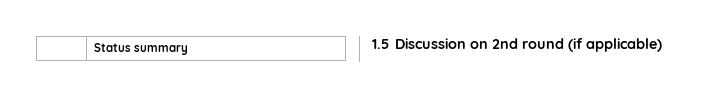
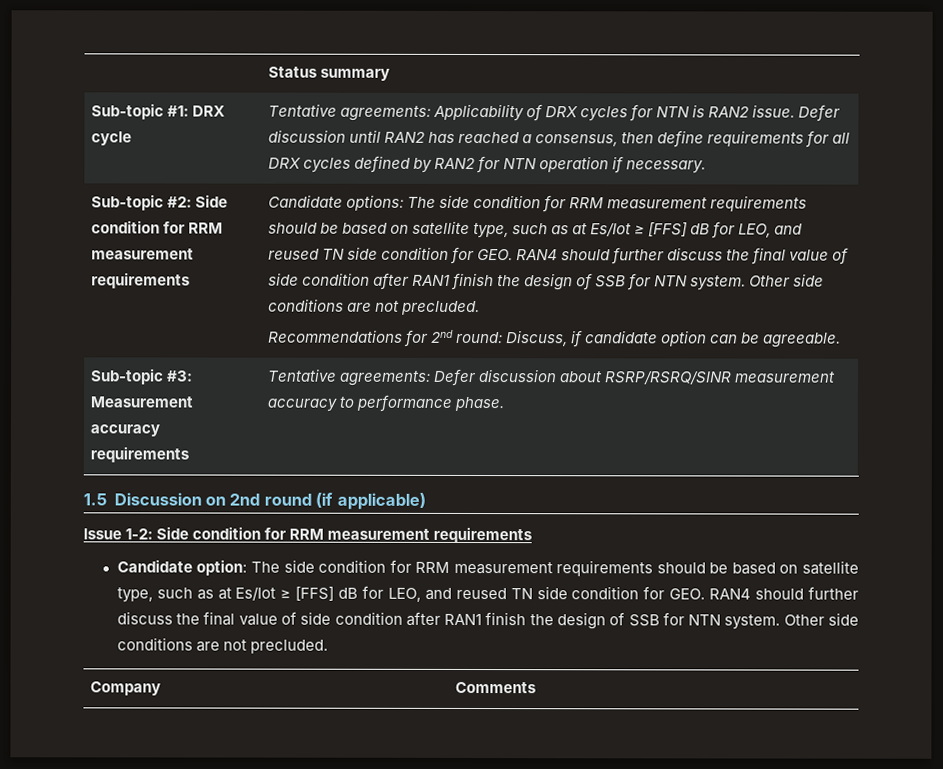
+ Sub-topic #1: DRX cycle | Tentative agreements: Applicability of DRX cycles for NTN is RAN2 issue. Defer discussion until RAN2 has reached a consensus, then define requirements for all DRX cycles defined by RAN2 for NTN operation if necessary.
+ Sub-topic #2: Side condition for RRM measurement requirements | Candidate options: The side condition for RRM measurement requirements should be based on satellite type, such as at Es/Iot ≥ [FFS] dB for LEO, and reused TN side condition for GEO. RAN4 should further discuss the final value of side condition after RAN1 finish the design of SSB for NTN system. Other side conditions are not precluded.
+ Recommendations for 2nd round: Discuss, if candidate option can be agreeable.
+ Sub-topic #3: Measurement accuracy requirements | Tentative agreements: Defer discussion about RSRP/RSRQ/SINR measurement accuracy to performance phase.
+ Issue 1-2: Side condition for RRM measurement requirements
+ Candidate option: The side condition for RRM measurement requirements should be based on satellite type, such as at Es/Iot ≥ [FFS] dB for LEO, and reused TN side condition for GEO. RAN4 should further discuss the final value of side condition after RAN1 finish the design of SSB for NTN system. Other side conditions are not precluded.
+ Company | Comments

